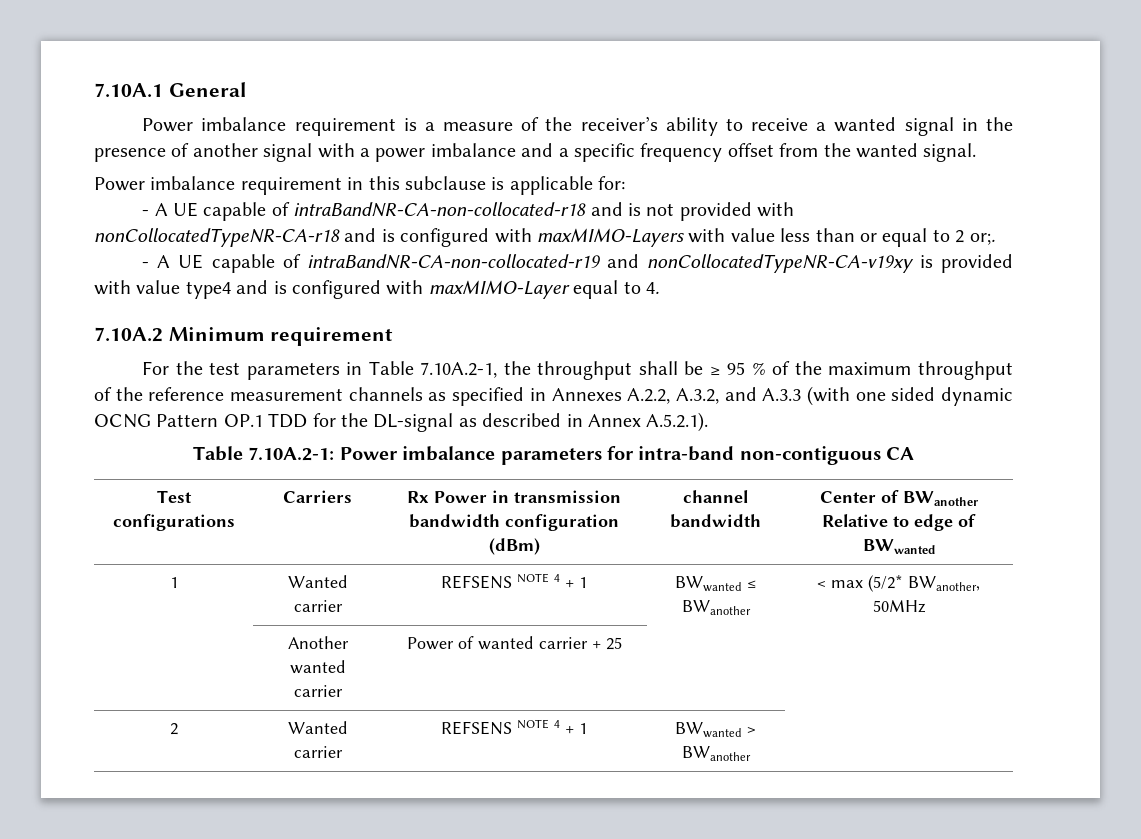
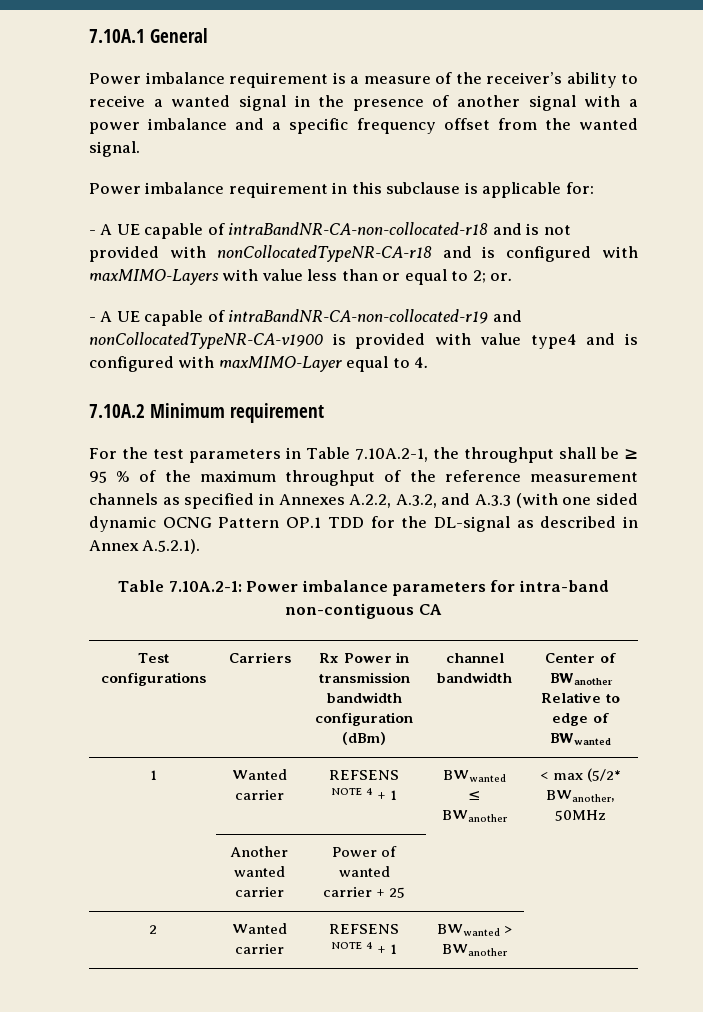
- - A UE capable of intraBandNR-CA-non-collocated-r18 and is not provided with nonCollocatedTypeNR-CA-r18 and is configured with maxMIMO-Layers with value less than or equal to 2 or;.
+ - A UE capable of intraBandNR-CA-non-collocated-r18 and is not provided with nonCollocatedTypeNR-CA-r18 and is configured with maxMIMO-Layers with value less than or equal to 2; or.
- - A UE capable of intraBandNR-CA-non-collocated-r19 and nonCollocatedTypeNR-CA-v19xy is provided with value type4 and is configured with maxMIMO-Layer equal to 4.
+ - A UE capable of intraBandNR-CA-non-collocated-r19 and nonCollocatedTypeNR-CA-v1900 is provided with value type4 and is configured with maxMIMO-Layer equal to 4.

